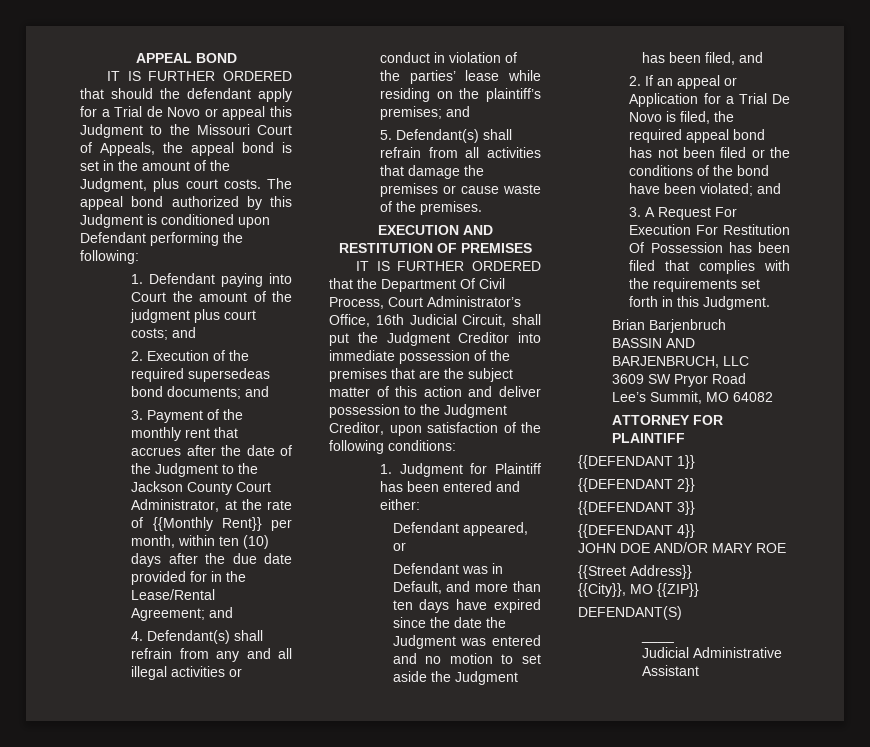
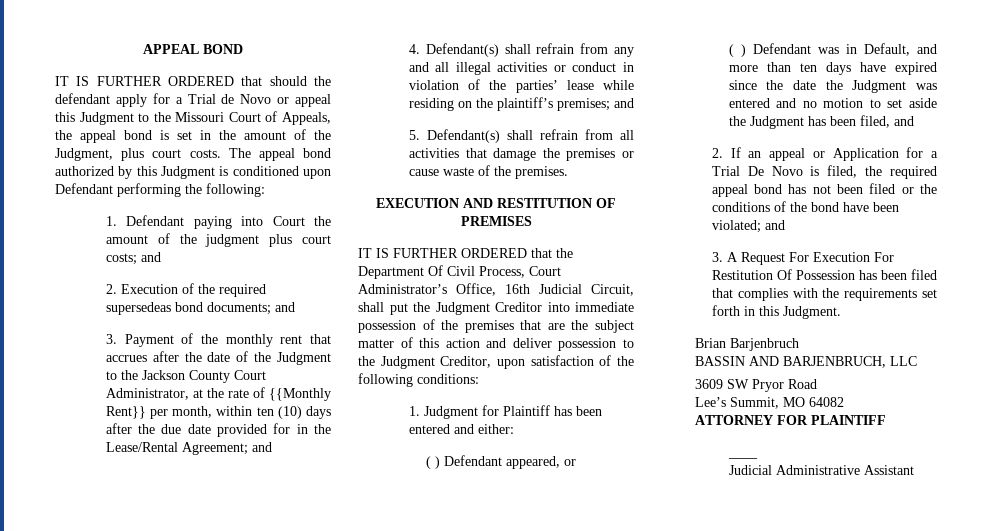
- Defendant appeared, or
+ ( ) Defendant appeared, or
- Defendant was in Default, and more than ten days have expired since the date the Judgment was entered and no motion to set aside the Judgment has been filed, and
+ ( ) Defendant was in Default, and more than ten days have expired since the date the Judgment was entered and no motion to set aside the Judgment has been filed, and
- {{DEFENDANT 1}}
- {{DEFENDANT 2}}
- {{DEFENDANT 3}}
- {{DEFENDANT 4}}
- JOHN DOE AND/OR MARY ROE
- {{Street Address}}
- {{City}}, MO {{ZIP}}
- DEFENDANT(S)

